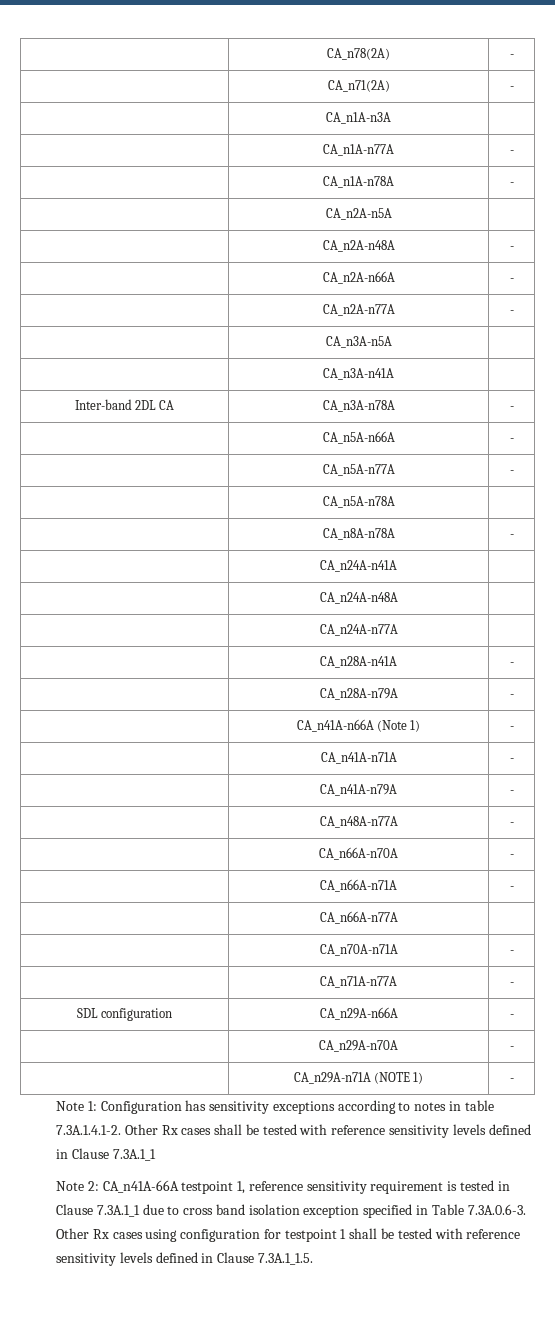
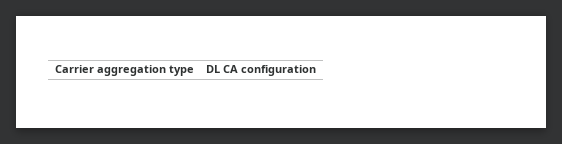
- | CA_n78(2A) | -
- | CA_n71(2A) | -
- | CA_n1A-n3A |
- | CA_n1A-n77A | -
- | CA_n1A-n78A | -
- | CA_n2A-n5A |
- | CA_n2A-n48A | -
- | CA_n2A-n66A | -
- | CA_n2A-n77A | -
- | CA_n3A-n5A |
- | CA_n3A-n41A |
- Inter-band 2DL CA | CA_n3A-n78A | -
- | CA_n5A-n66A | -
- | CA_n5A-n77A | -
- | CA_n5A-n78A |
- | CA_n8A-n78A | -
- | CA_n24A-n41A |
- | CA_n24A-n48A |
- | CA_n24A-n77A |
- | CA_n28A-n41A | -
- | CA_n28A-n79A | -
- | CA_n41A-n66A (Note 1) | -
- | CA_n41A-n71A | -
- | CA_n41A-n79A | -
- | CA_n48A-n77A | -
- | CA_n66A-n70A | -
- | CA_n66A-n71A | -
- | CA_n66A-n77A |
- | CA_n70A-n71A | -
- | CA_n71A-n77A | -
- SDL configuration | CA_n29A-n66A | -
- | CA_n29A-n70A | -
- | CA_n29A-n71A (NOTE 1) | -
- Note 1: Configuration has sensitivity exceptions according to notes in table 7.3A.1.4.1-2. Other Rx cases shall be tested with reference sensitivity levels defined in Clause 7.3A.1_1
- Note 2: CA_n41A-66A testpoint 1, reference sensitivity requirement is tested in Clause 7.3A.1_1 due to cross band isolation exception specified in Table 7.3A.0.6-3. Other Rx cases using configuration for testpoint 1 shall be tested with reference sensitivity levels defined in Clause 7.3A.1_1.5.
+ Carrier aggregation type | DL CA configuration

